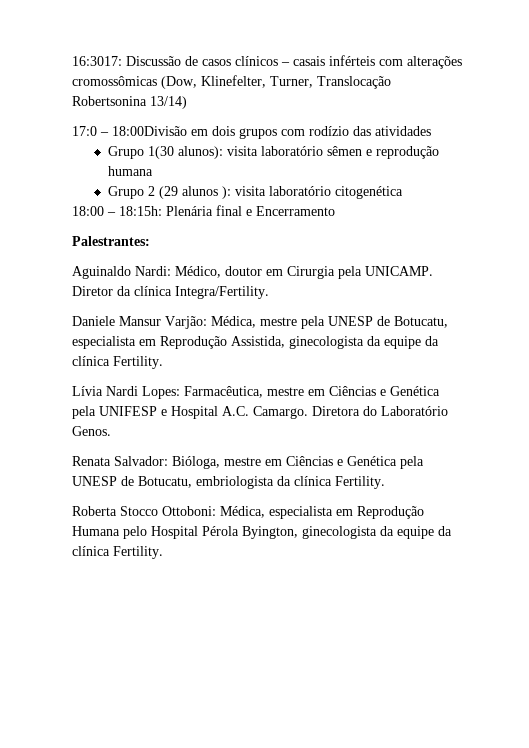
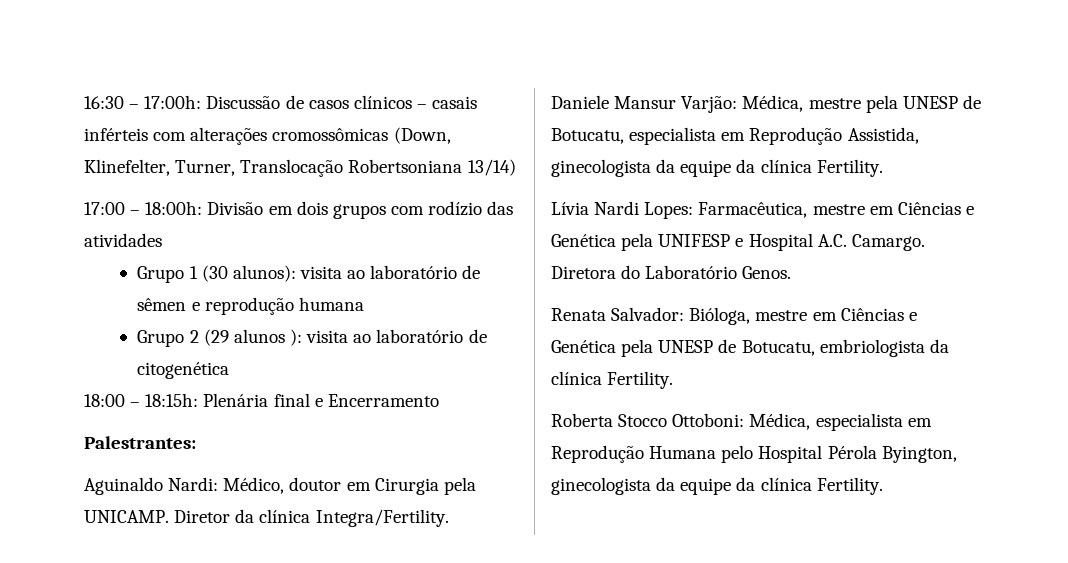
- 16:3017: Discussão de casos clínicos – casais inférteis com alterações cromossômicas (Dow, Klinefelter, Turner, Translocação Robertsonina 13/14)
+ 16:30 – 17:00h: Discussão de casos clínicos – casais inférteis com alterações cromossômicas (Down, Klinefelter, Turner, Translocação Robertsoniana 13/14)
- 17:0 – 18:00Divisão em dois grupos com rodízio das atividades
+ 17:00 – 18:00h: Divisão em dois grupos com rodízio das atividades
- Grupo 1(30 alunos): visita laboratório sêmen e reprodução humana
+ Grupo 1 (30 alunos): visita ao laboratório de sêmen e reprodução humana
- Grupo 2 (29 alunos ): visita laboratório citogenética
+ Grupo 2 (29 alunos ): visita ao laboratório de citogenética

